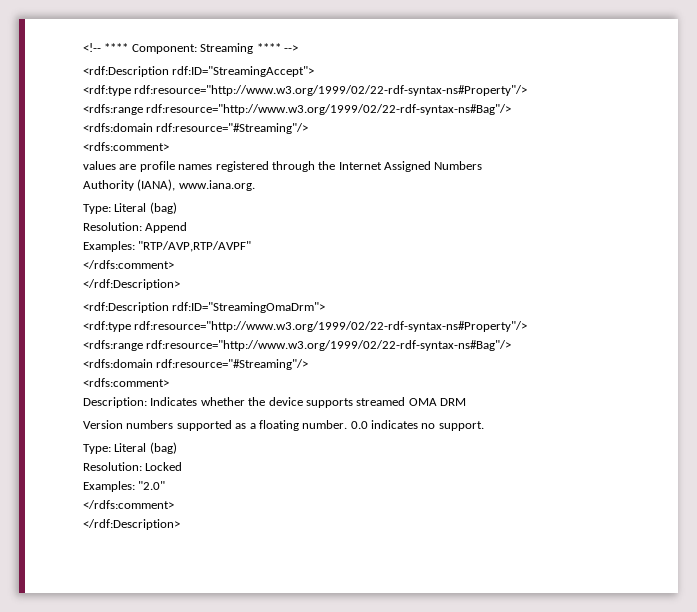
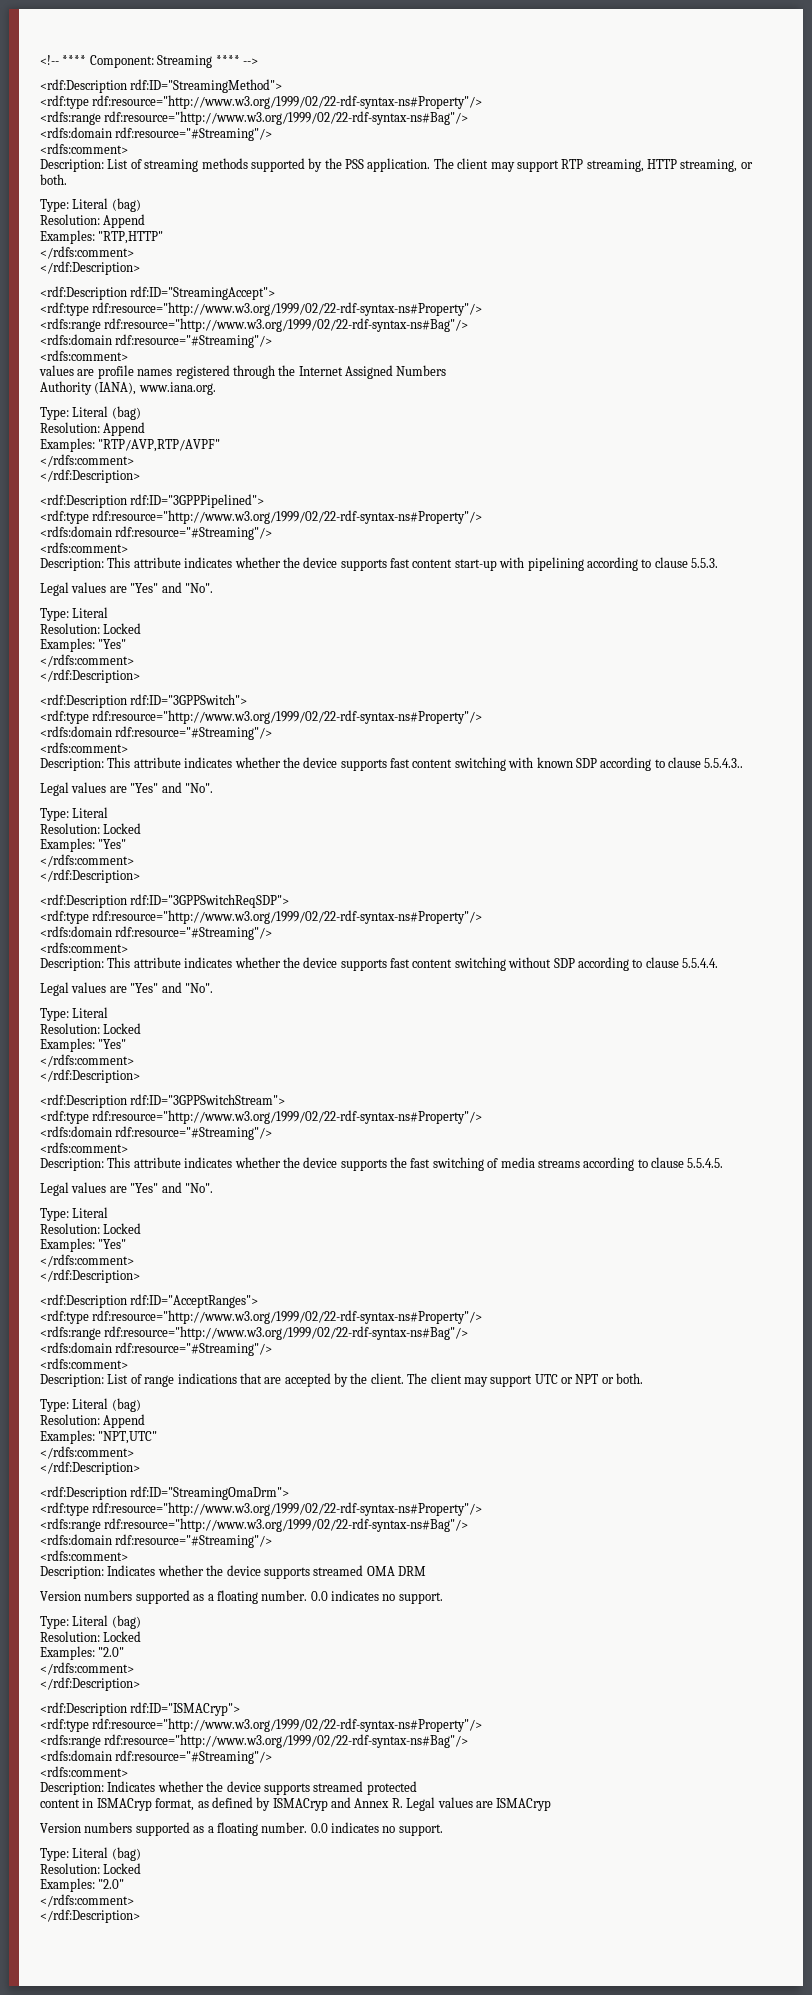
+ <rdf:Description rdf:ID="StreamingMethod">
+ <rdf:type rdf:resource="http://www.w3.org/1999/02/22-rdf-syntax-ns#Property"/>
+ <rdfs:range rdf:resource="http://www.w3.org/1999/02/22-rdf-syntax-ns#Bag"/>
+ <rdfs:domain rdf:resource="#Streaming"/>
+ <rdfs:comment>
+ Description: List of streaming methods supported by the PSS application. The client may support RTP streaming, HTTP streaming, or both.
+ Type: Literal (bag)
+ Resolution: Append
+ Examples: "RTP,HTTP"
+ </rdfs:comment>
+ </rdf:Description>
+ <rdf:Description rdf:ID="3GPPPipelined">
+ <rdf:type rdf:resource="http://www.w3.org/1999/02/22-rdf-syntax-ns#Property"/>
+ <rdfs:domain rdf:resource="#Streaming"/>
+ <rdfs:comment>
+ Description: This attribute indicates whether the device supports fast content start-up with pipelining according to clause 5.5.3.
+ Legal values are "Yes" and "No".
+ Type: Literal
+ Resolution: Locked
+ Examples: "Yes"
+ </rdfs:comment>
+ </rdf:Description>
+ <rdf:Description rdf:ID="3GPPSwitch">
+ <rdf:type rdf:resource="http://www.w3.org/1999/02/22-rdf-syntax-ns#Property"/>
+ <rdfs:domain rdf:resource="#Streaming"/>
+ <rdfs:comment>
+ Description: This attribute indicates whether the device supports fast content switching with known SDP according to clause 5.5.4.3..
+ Legal values are "Yes" and "No".
+ Type: Literal
+ Resolution: Locked
+ Examples: "Yes"
+ </rdfs:comment>
+ </rdf:Description>
+ <rdf:Description rdf:ID="3GPPSwitchReqSDP">
+ <rdf:type rdf:resource="http://www.w3.org/1999/02/22-rdf-syntax-ns#Property"/>
+ <rdfs:domain rdf:resource="#Streaming"/>
+ <rdfs:comment>
+ Description: This attribute indicates whether the device supports fast content switching without SDP according to clause 5.5.4.4.
+ Legal values are "Yes" and "No".
+ Type: Literal
+ Resolution: Locked
+ Examples: "Yes"
+ </rdfs:comment>
+ </rdf:Description>
+ <rdf:Description rdf:ID="3GPPSwitchStream">
+ <rdf:type rdf:resource="http://www.w3.org/1999/02/22-rdf-syntax-ns#Property"/>
+ <rdfs:domain rdf:resource="#Streaming"/>
+ <rdfs:comment>
+ Description: This attribute indicates whether the device supports the fast switching of media streams according to clause 5.5.4.5.
+ Legal values are "Yes" and "No".
+ Type: Literal
+ Resolution: Locked
+ Examples: "Yes"
+ </rdfs:comment>
+ </rdf:Description>
+ <rdf:Description rdf:ID="AcceptRanges">
+ <rdf:type rdf:resource="http://www.w3.org/1999/02/22-rdf-syntax-ns#Property"/>
+ <rdfs:range rdf:resource="http://www.w3.org/1999/02/22-rdf-syntax-ns#Bag"/>
+ <rdfs:domain rdf:resource="#Streaming"/>
+ <rdfs:comment>
+ Description: List of range indications that are accepted by the client. The client may support UTC or NPT or both.
+ Type: Literal (bag)
+ Resolution: Append
+ Examples: "NPT,UTC"
+ </rdfs:comment>
+ </rdf:Description>
+ <rdf:Description rdf:ID="ISMACryp">
+ <rdf:type rdf:resource="http://www.w3.org/1999/02/22-rdf-syntax-ns#Property"/>
+ <rdfs:range rdf:resource="http://www.w3.org/1999/02/22-rdf-syntax-ns#Bag"/>
+ <rdfs:domain rdf:resource="#Streaming"/>
+ <rdfs:comment>
+ Description: Indicates whether the device supports streamed protected
+ content in ISMACryp format, as defined by ISMACryp and Annex R. Legal values are ISMACryp
+ Version numbers supported as a floating number. 0.0 indicates no support.
+ Type: Literal (bag)
+ Resolution: Locked
+ Examples: "2.0"
+ </rdfs:comment>
+ </rdf:Description>

